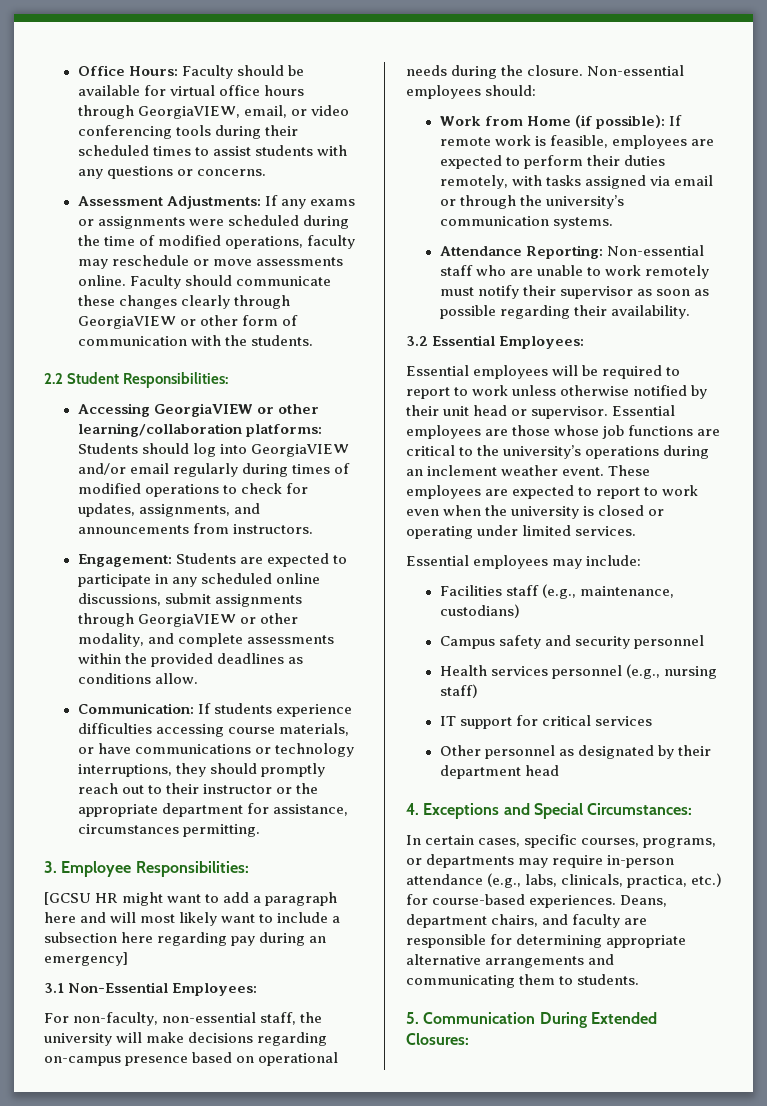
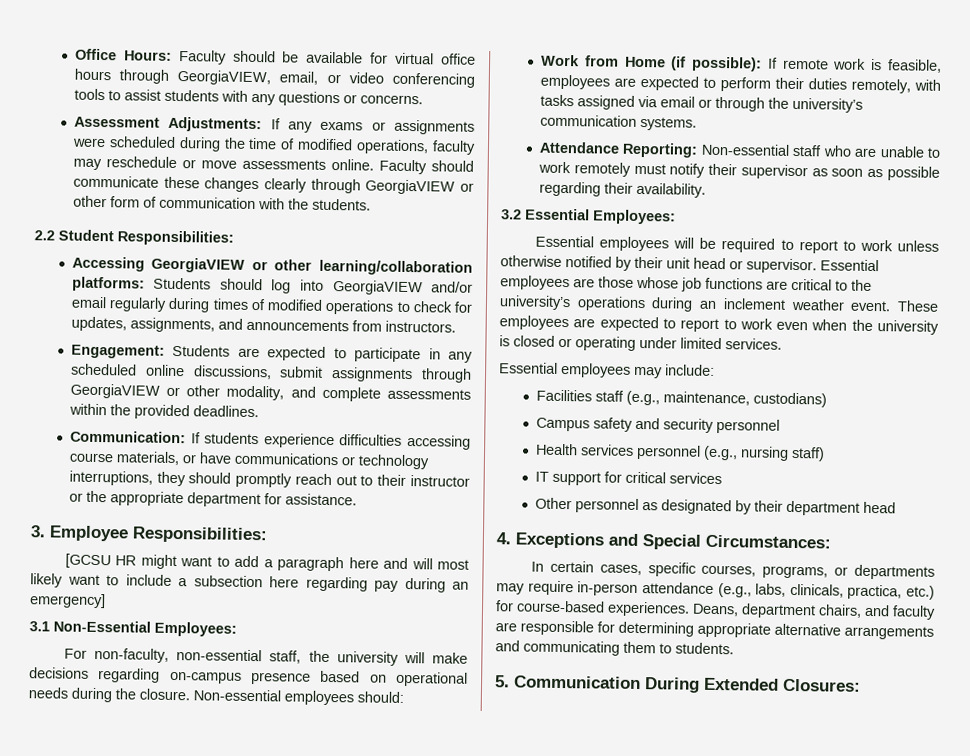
- Office Hours: Faculty should be available for virtual office hours through GeorgiaVIEW, email, or video conferencing tools during their scheduled times to assist students with any questions or concerns.
+ Office Hours: Faculty should be available for virtual office hours through GeorgiaVIEW, email, or video conferencing tools to assist students with any questions or concerns.
- Engagement: Students are expected to participate in any scheduled online discussions, submit assignments through GeorgiaVIEW or other modality, and complete assessments within the provided deadlines as conditions allow.
+ Engagement: Students are expected to participate in any scheduled online discussions, submit assignments through GeorgiaVIEW or other modality, and complete assessments within the provided deadlines.
- Communication: If students experience difficulties accessing course materials, or have communications or technology interruptions, they should promptly reach out to their instructor or the appropriate department for assistance, circumstances permitting.
+ Communication: If students experience difficulties accessing course materials, or have communications or technology interruptions, they should promptly reach out to their instructor or the appropriate department for assistance.

